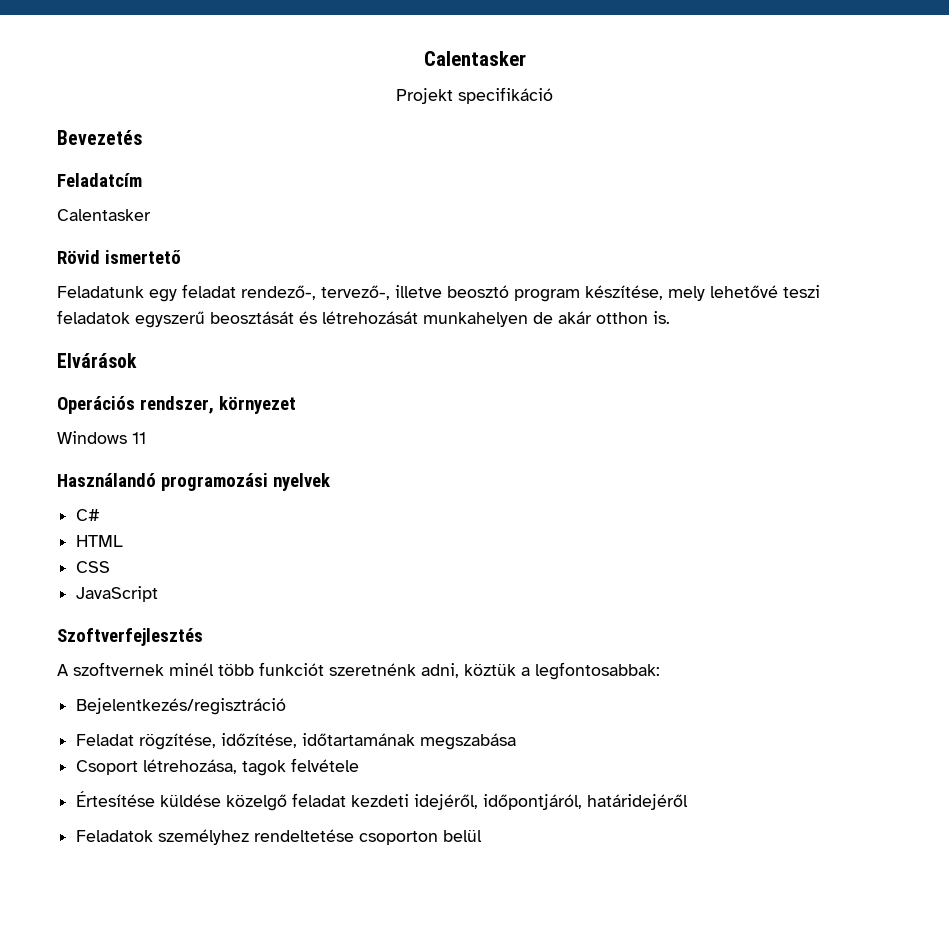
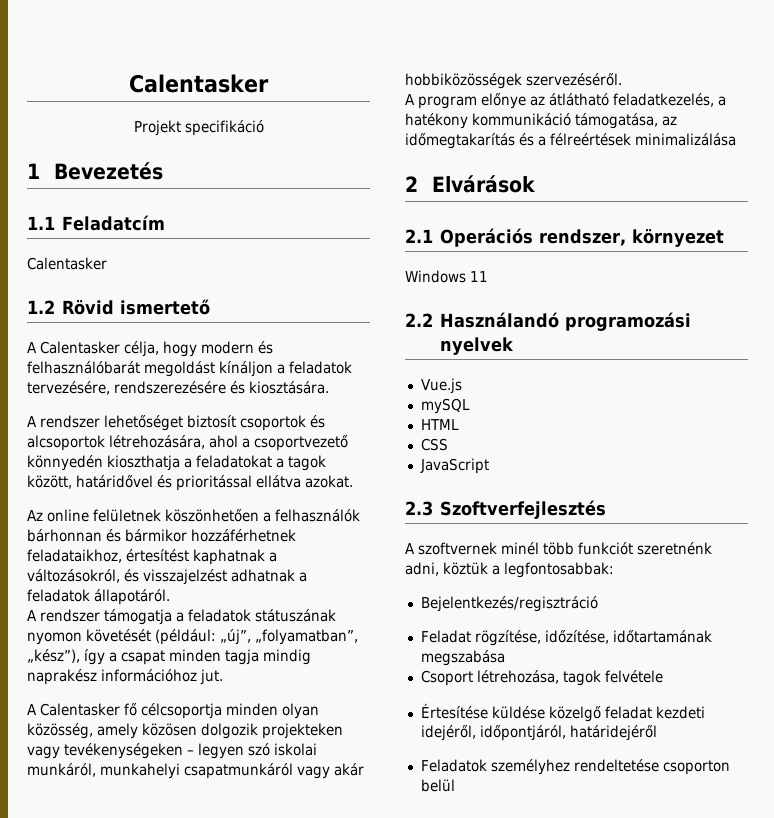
- Bevezetés
+ 1 Bevezetés
- Feladatcím
+ 1.1 Feladatcím
- Rövid ismertető
+ 1.2 Rövid ismertető
- Feladatunk egy feladat rendező-, tervező-, illetve beosztó program készítése, mely lehetővé teszi feladatok egyszerű beosztását és létrehozását munkahelyen de akár otthon is.
- Elvárások
+ A Calentasker célja, hogy modern és felhasználóbarát megoldást kínáljon a feladatok tervezésére, rendszerezésére és kiosztására.
+ A rendszer lehetőséget biztosít csoportok és alcsoportok létrehozására, ahol a csoportvezető könnyedén kioszthatja a feladatokat a tagok között, határidővel és prioritással ellátva azokat.
+ Az online felületnek köszönhetően a felhasználók bárhonnan és bármikor hozzáférhetnek feladataikhoz, értesítést kaphatnak a változásokról, és visszajelzést adhatnak a feladatok állapotáról.
+ A rendszer támogatja a feladatok státuszának nyomon követését (például: „új”, „folyamatban”, „kész”), így a csapat minden tagja mindig naprakész információhoz jut.
+ A Calentasker fő célcsoportja minden olyan közösség, amely közösen dolgozik projekteken vagy tevékenységeken – legyen szó iskolai munkáról, munkahelyi csapatmunkáról vagy akár hobbiközösségek szervezéséről.
+ A program előnye az átlátható feladatkezelés, a hatékony kommunikáció támogatása, az időmegtakarítás és a félreértések minimalizálása
+ 2 Elvárások
- Operációs rendszer, környezet
+ 2.1 Operációs rendszer, környezet
- Használandó programozási nyelvek
+ 2.2 Használandó programozási nyelvek
- C#
+ Vue.js
+ mySQL
- Szoftverfejlesztés
+ 2.3 Szoftverfejlesztés

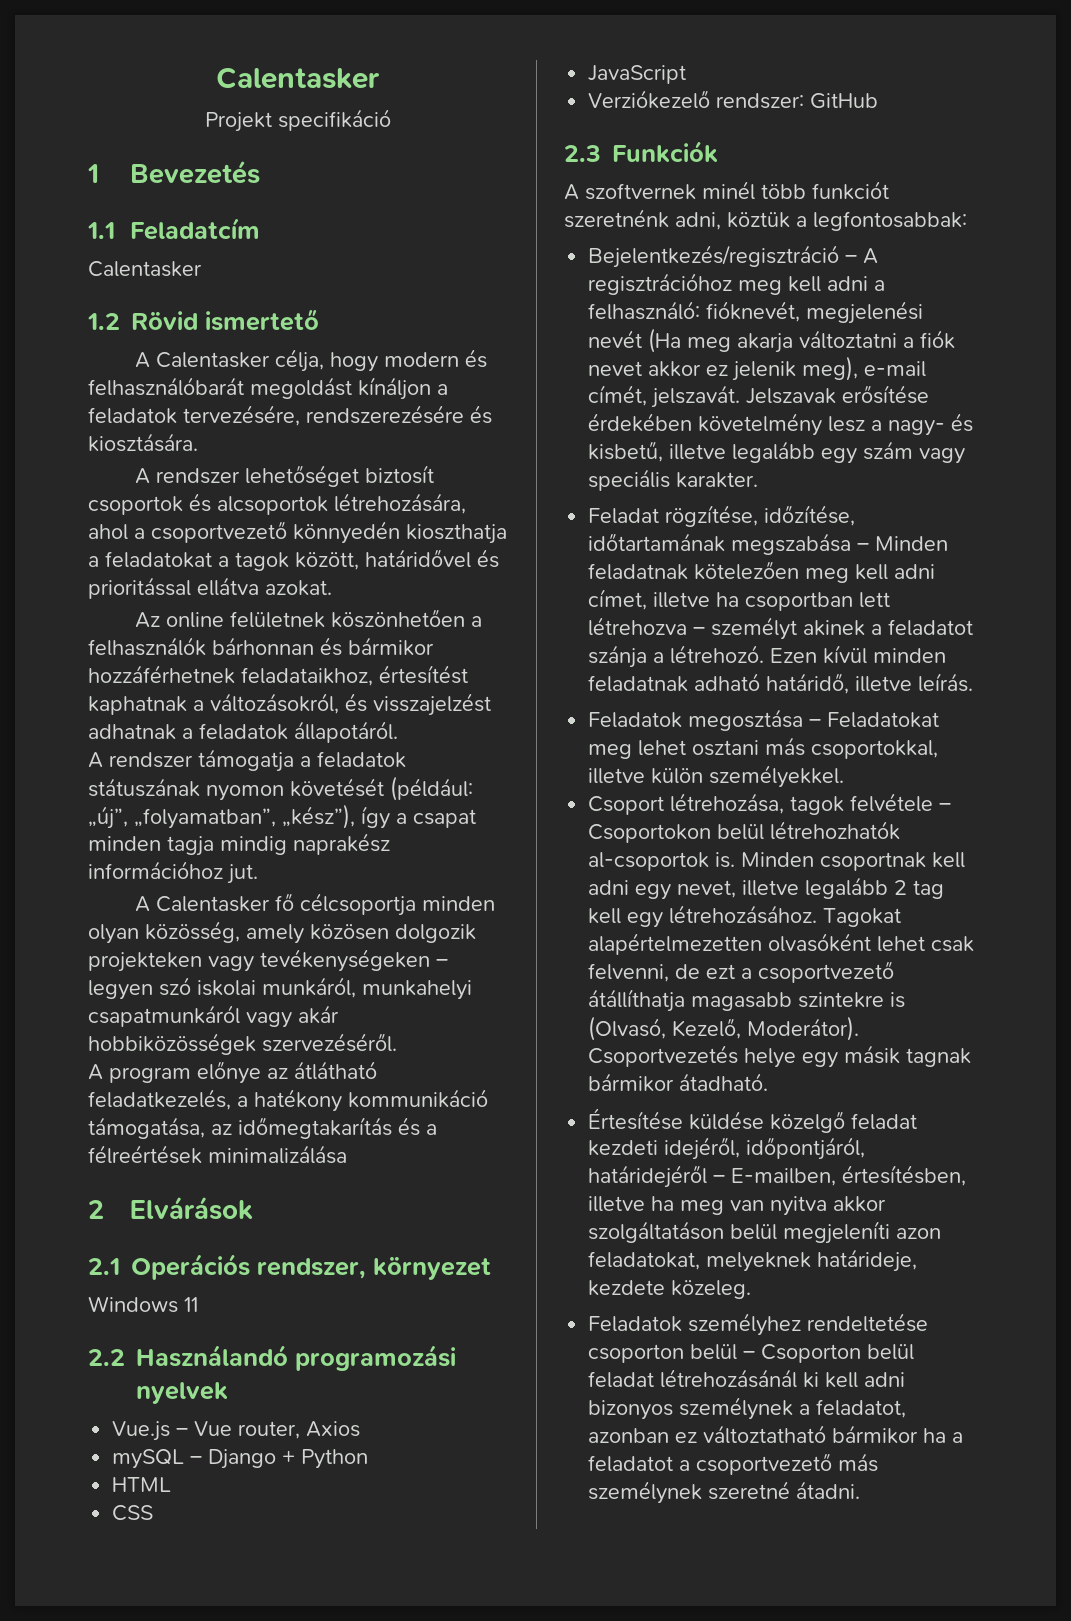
- Vue.js
- mySQL
+ Vue.js – Vue router, Axios
+ mySQL – Django + Python
+ Verziókezelő rendszer: GitHub
- 2.3 Szoftverfejlesztés
+ 2.3 Funkciók
- Bejelentkezés/regisztráció
+ Bejelentkezés/regisztráció – A regisztrációhoz meg kell adni a felhasználó: fióknevét, megjelenési nevét (Ha meg akarja változtatni a fiók nevet akkor ez jelenik meg), e-mail címét, jelszavát. Jelszavak erősítése érdekében követelmény lesz a nagy- és kisbetű, illetve legalább egy szám vagy speciális karakter.
- Feladat rögzítése, időzítése, időtartamának megszabása
- Csoport létrehozása, tagok felvétele
+ Feladat rögzítése, időzítése, időtartamának megszabása – Minden feladatnak kötelezően meg kell adni címet, illetve ha csoportban lett létrehozva – személyt akinek a feladatot szánja a létrehozó. Ezen kívül minden feladatnak adható határidő, illetve leírás.
+ Feladatok megosztása – Feladatokat meg lehet osztani más csoportokkal, illetve külön személyekkel.
+ Csoport létrehozása, tagok felvétele – Csoportokon belül létrehozhatók al-csoportok is. Minden csoportnak kell adni egy nevet, illetve legalább 2 tag kell egy létrehozásához. Tagokat alapértelmezetten olvasóként lehet csak felvenni, de ezt a csoportvezető átállíthatja magasabb szintekre is (Olvasó, Kezelő, Moderátor). Csoportvezetés helye egy másik tagnak bármikor átadható.
- Értesítése küldése közelgő feladat kezdeti idejéről, időpontjáról, határidejéről
+ Értesítése küldése közelgő feladat kezdeti idejéről, időpontjáról, határidejéről – E-mailben, értesítésben, illetve ha meg van nyitva akkor szolgáltatáson belül megjeleníti azon feladatokat, melyeknek határideje, kezdete közeleg.
- Feladatok személyhez rendeltetése csoporton belül
+ Feladatok személyhez rendeltetése csoporton belül – Csoporton belül feladat létrehozásánál ki kell adni bizonyos személynek a feladatot, azonban ez változtatható bármikor ha a feladatot a csoportvezető más személynek szeretné átadni.

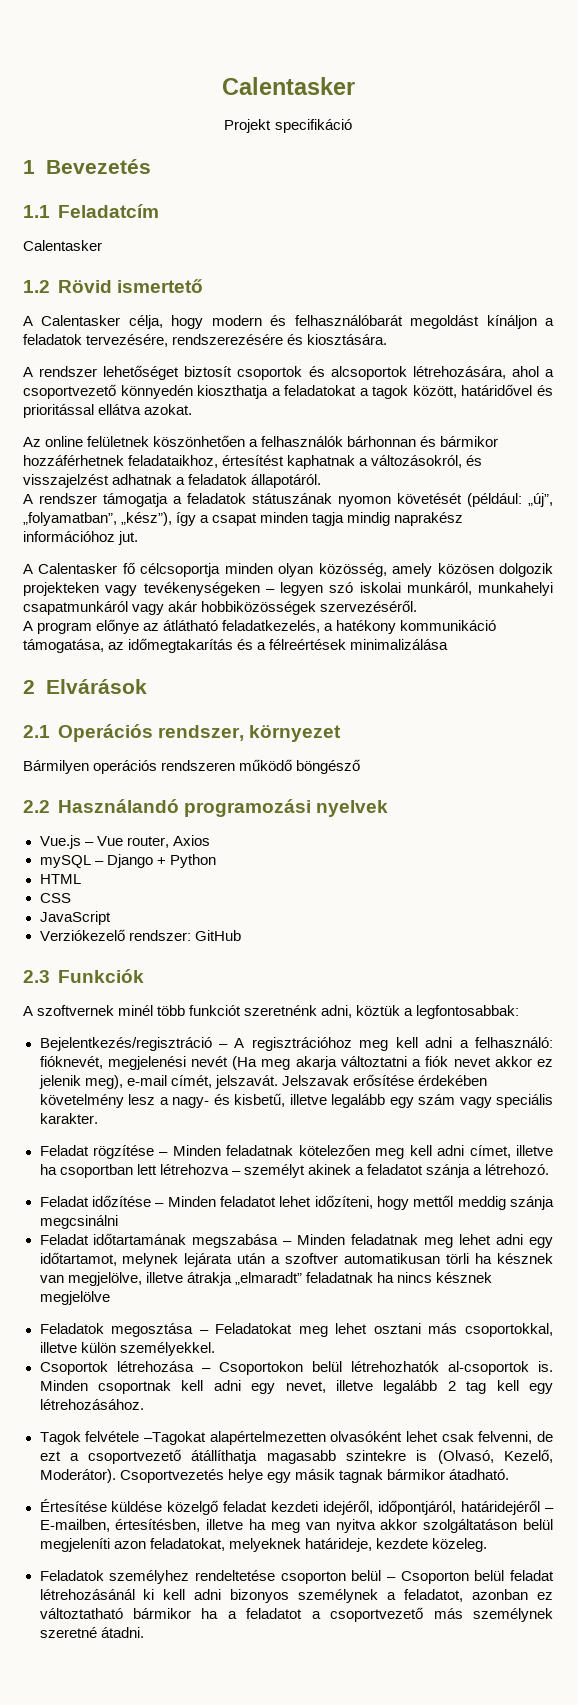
- Windows 11
+ Bármilyen operációs rendszeren működő böngésző
- Feladat rögzítése, időzítése, időtartamának megszabása – Minden feladatnak kötelezően meg kell adni címet, illetve ha csoportban lett létrehozva – személyt akinek a feladatot szánja a létrehozó. Ezen kívül minden feladatnak adható határidő, illetve leírás.
+ Feladat rögzítése – Minden feladatnak kötelezően meg kell adni címet, illetve ha csoportban lett létrehozva – személyt akinek a feladatot szánja a létrehozó.
+ Feladat időzítése – Minden feladatot lehet időzíteni, hogy mettől meddig szánja megcsinálni
+ Feladat időtartamának megszabása – Minden feladatnak meg lehet adni egy időtartamot, melynek lejárata után a szoftver automatikusan törli ha késznek van megjelölve, illetve átrakja „elmaradt” feladatnak ha nincs késznek megjelölve
- Csoport létrehozása, tagok felvétele – Csoportokon belül létrehozhatók al-csoportok is.
+ Csoportok létrehozása – Csoportokon belül létrehozhatók al-csoportok is.
- Minden csoportnak kell adni egy nevet, illetve legalább 2 tag kell egy létrehozásához. Tagokat alapértelmezetten olvasóként lehet csak felvenni, de ezt a csoportvezető átállíthatja magasabb szintekre is (Olvasó, Kezelő, Moderátor).
+ Minden csoportnak kell adni egy nevet, illetve legalább 2 tag kell egy létrehozásához.
+ Tagok felvétele –Tagokat alapértelmezetten olvasóként lehet csak felvenni, de ezt a csoportvezető átállíthatja magasabb szintekre is (Olvasó, Kezelő, Moderátor).

